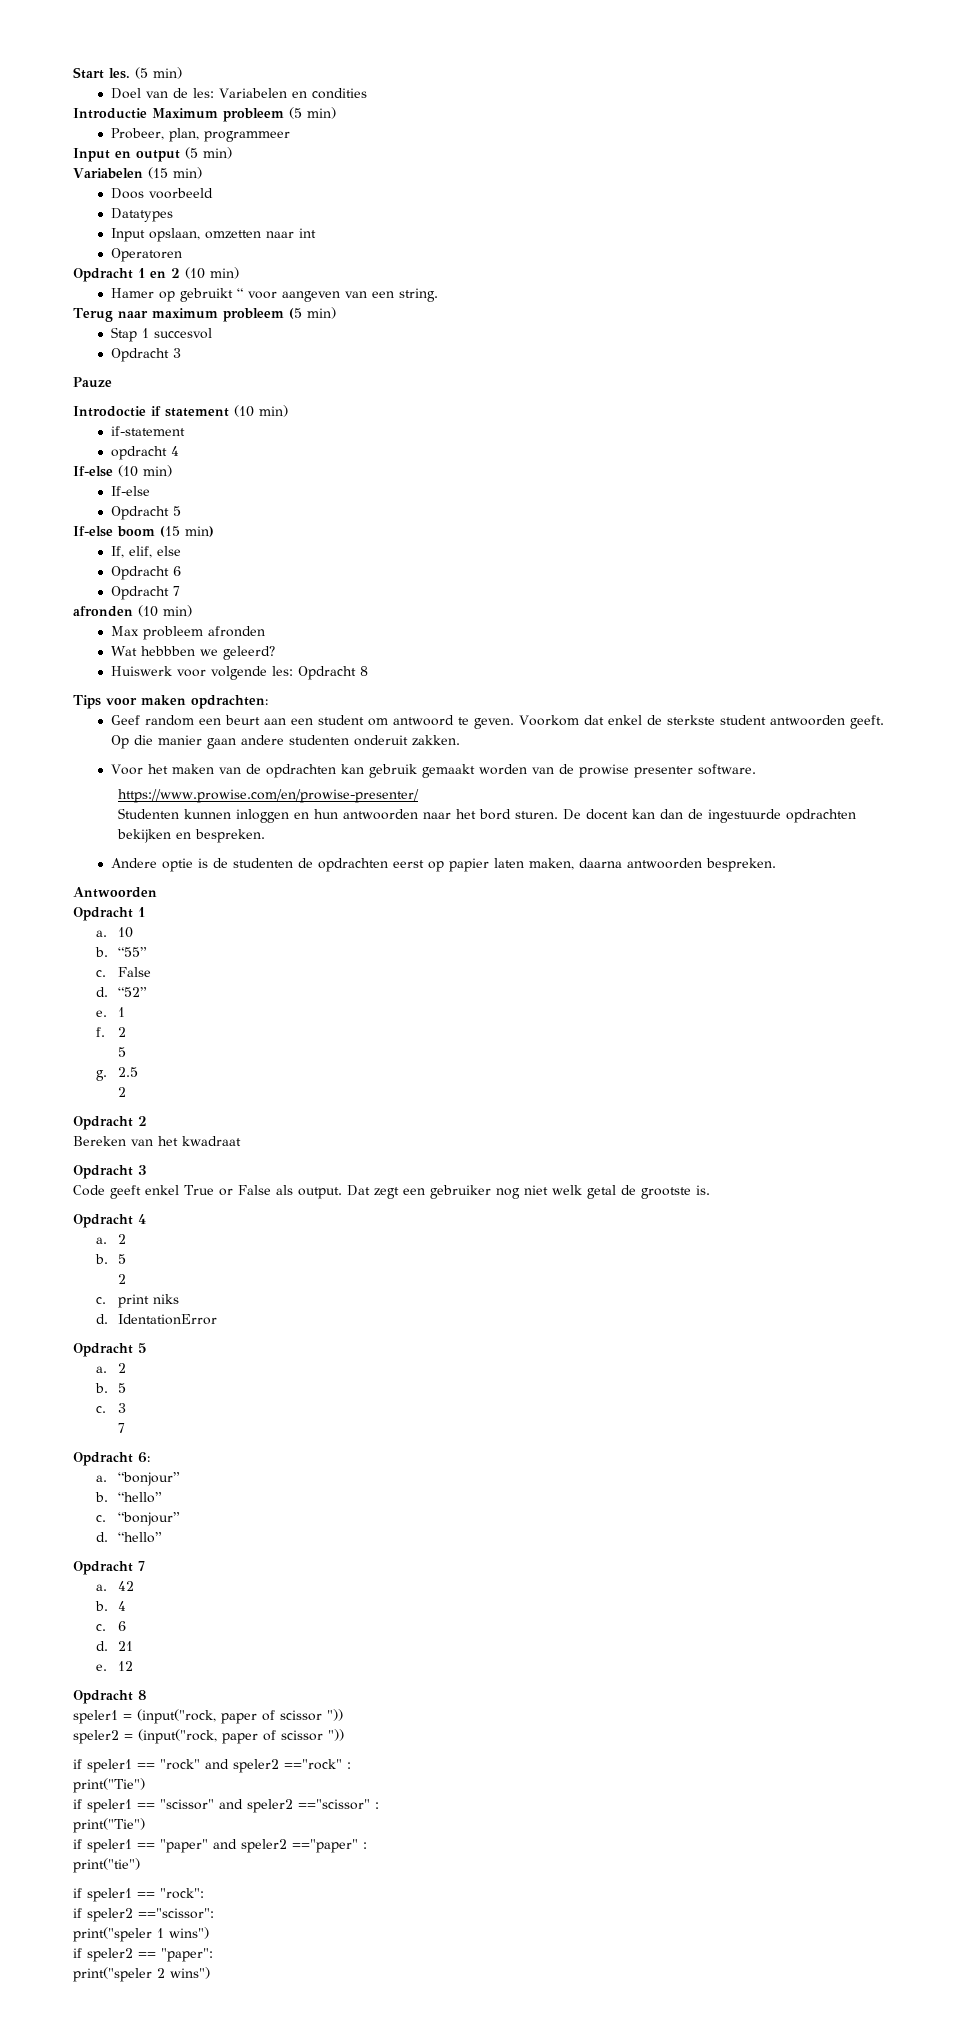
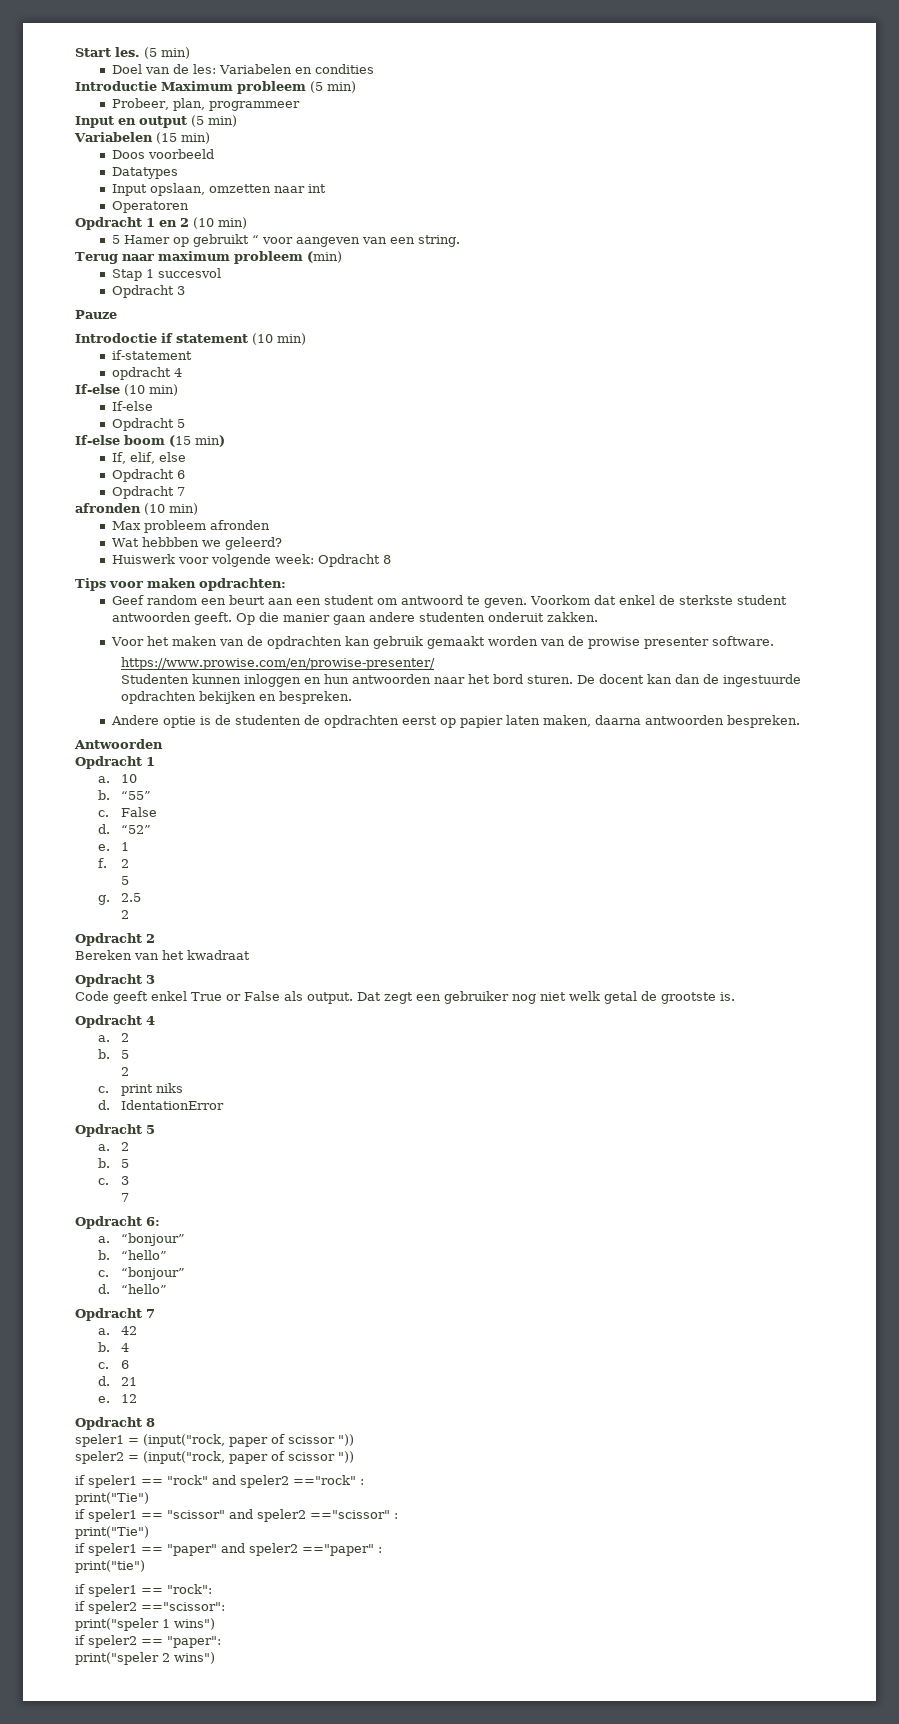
- Hamer op gebruikt “ voor aangeven van een string.
+ 5 Hamer op gebruikt “ voor aangeven van een string.
- Terug naar maximum probleem (5 min)
+ Terug naar maximum probleem (min)
- Huiswerk voor volgende les: Opdracht 8
+ Huiswerk voor volgende week: Opdracht 8

